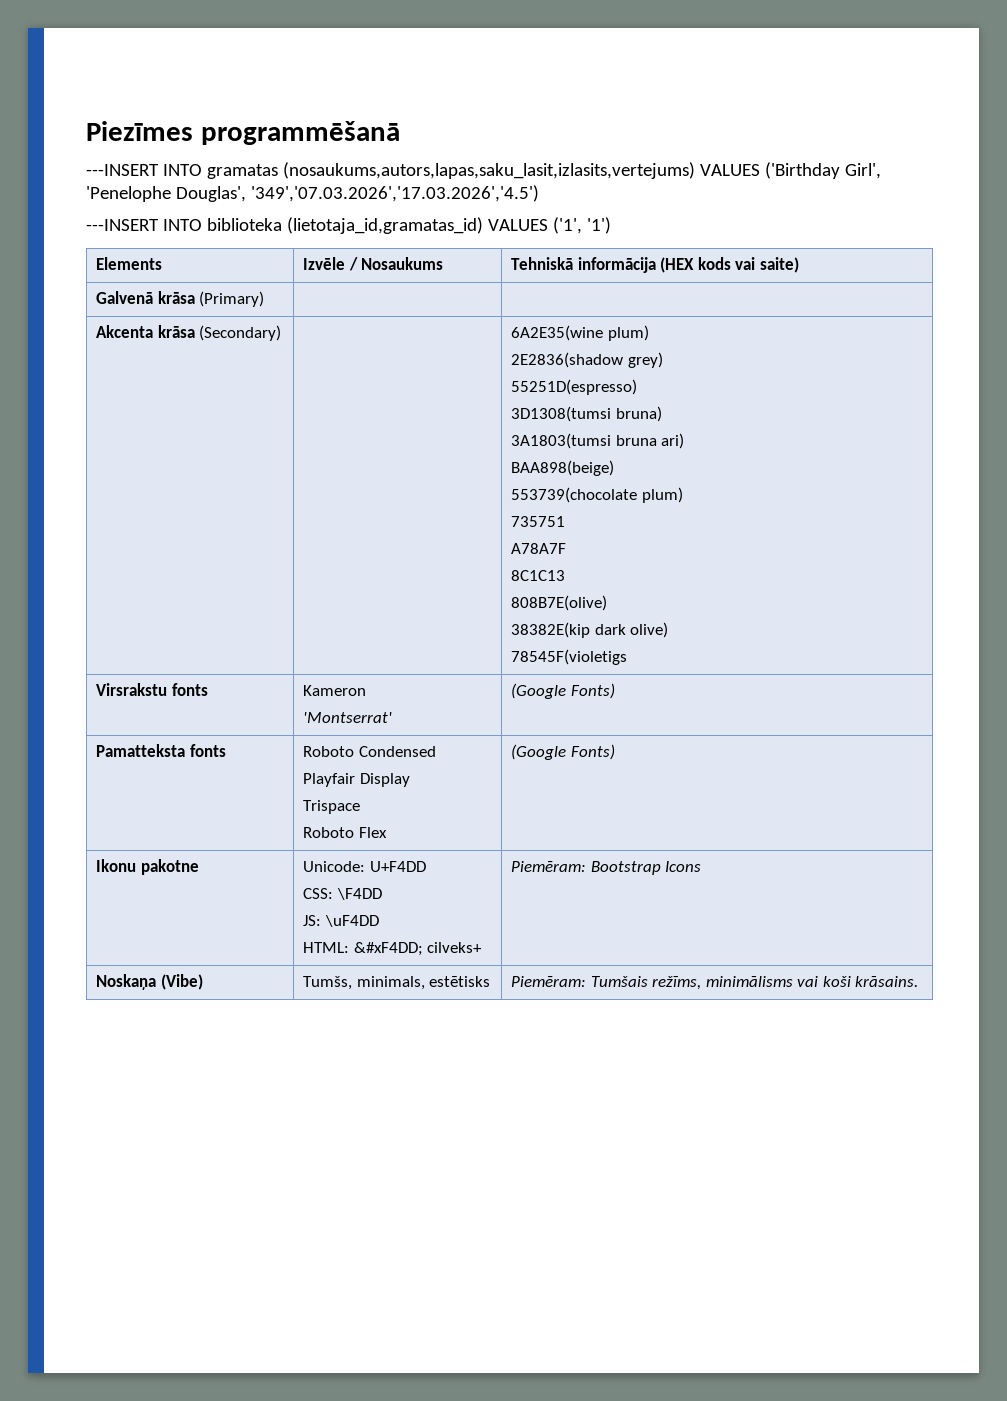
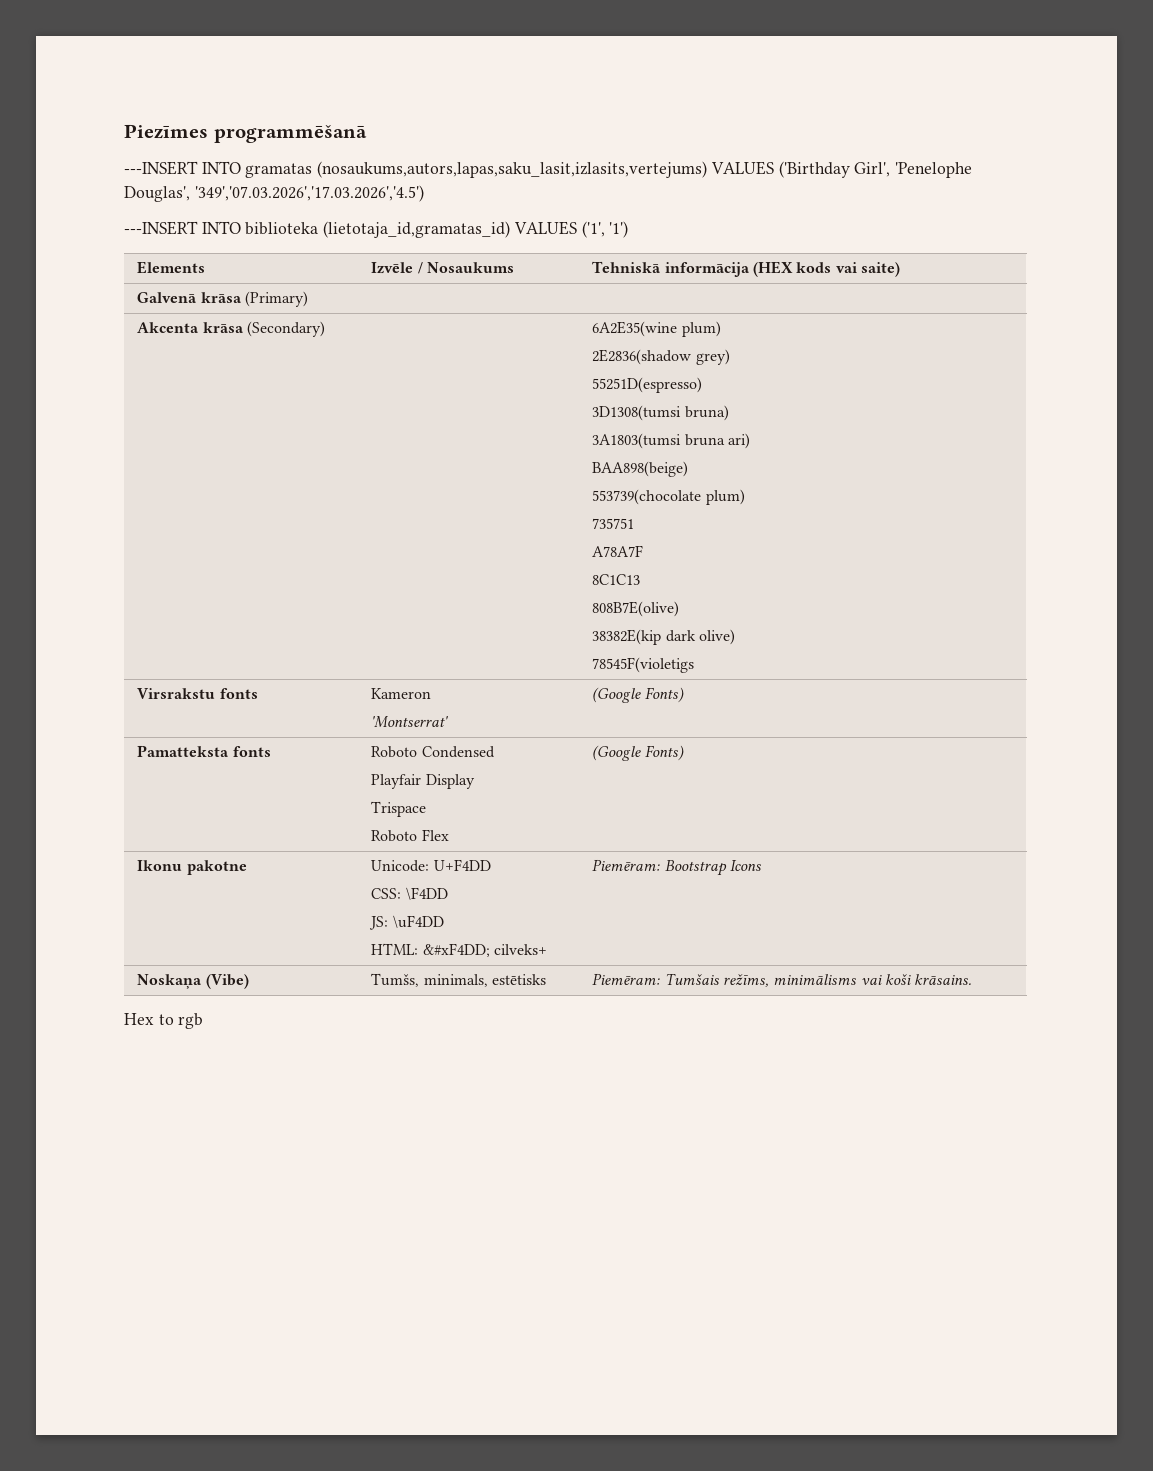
+ Hex to rgb

